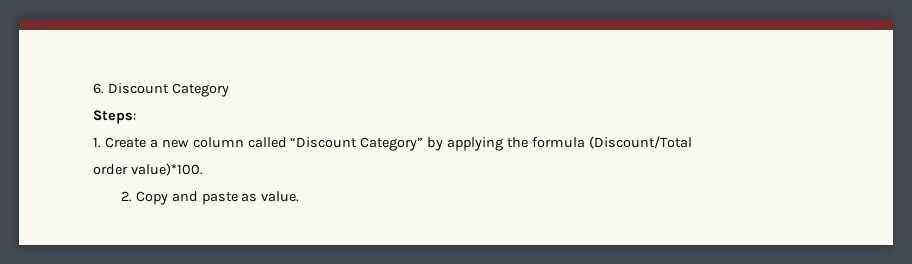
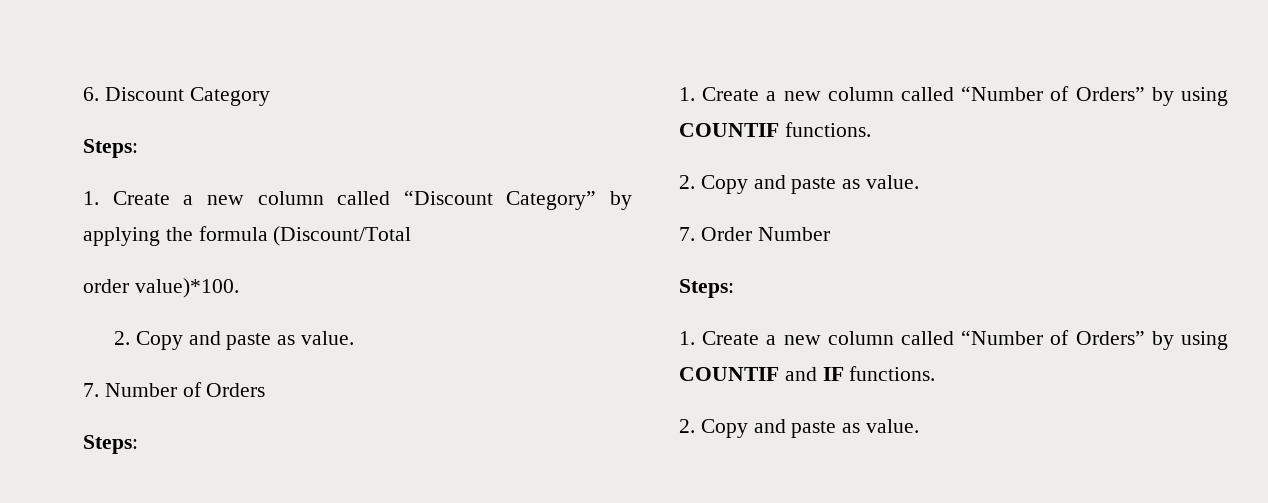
+ 7. Number of Orders
+ Steps:
+ 1. Create a new column called “Number of Orders” by using COUNTIF functions.
+ 2. Copy and paste as value.
+ 7. Order Number
+ Steps:
+ 1. Create a new column called “Number of Orders” by using COUNTIF and IF functions.
+ 2. Copy and paste as value.

